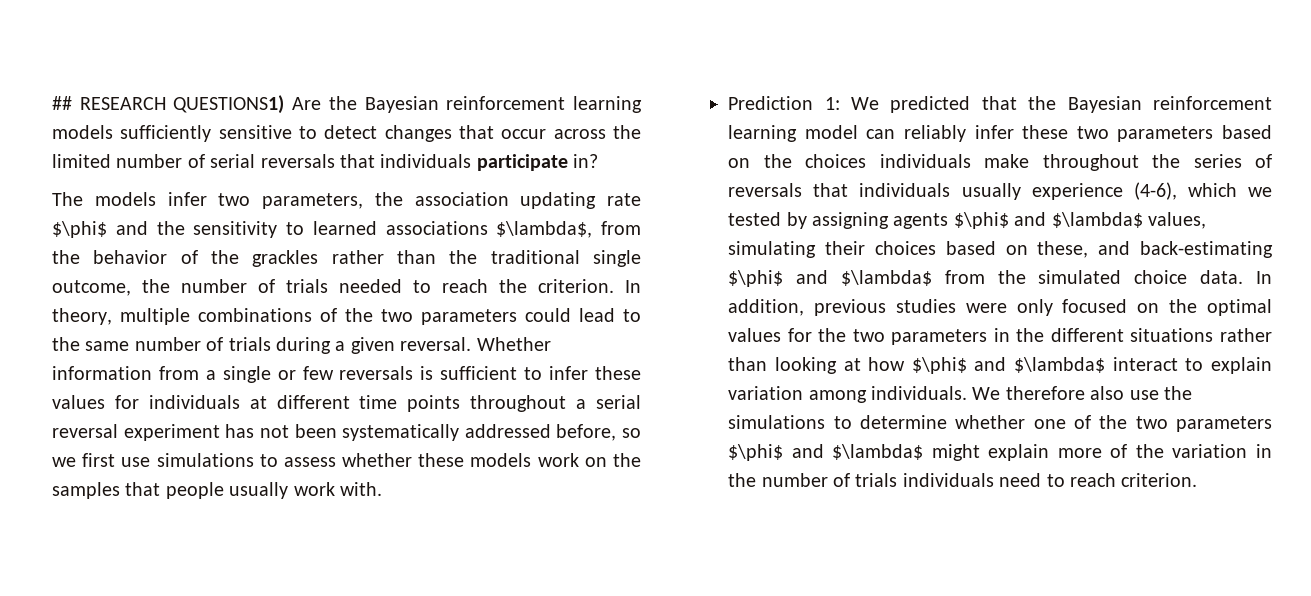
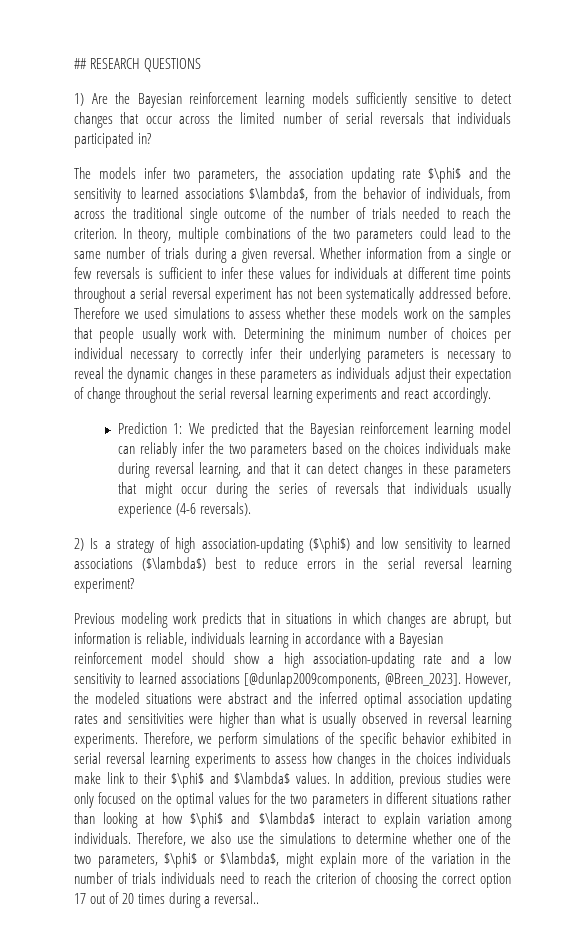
- ## RESEARCH QUESTIONS1) Are the Bayesian reinforcement learning models sufficiently sensitive to detect changes that occur across the limited number of serial reversals that individuals participate in?
+ ## RESEARCH QUESTIONS
+ 1) Are the Bayesian reinforcement learning models sufficiently sensitive to detect changes that occur across the limited number of serial reversals that individuals participated in?
- The models infer two parameters, the association updating rate $\phi$ and the sensitivity to learned associations $\lambda$, from the behavior of the grackles rather than the traditional single outcome, the number of trials needed to reach the criterion.
+ The models infer two parameters, the association updating rate $\phi$ and the sensitivity to learned associations $\lambda$, from the behavior of individuals, from across the traditional single outcome of the number of trials needed to reach the criterion.
- Whether information from a single or few reversals is sufficient to infer these values for individuals at different time points throughout a serial reversal experiment has not been systematically addressed before, so we first use simulations to assess whether these models work on the samples that people usually work with.
+ Whether information from a single or few reversals is sufficient to infer these values for individuals at different time points throughout a serial reversal experiment has not been systematically addressed before. Therefore we used simulations to assess whether these models work on the samples that people usually work with. Determining the minimum number of choices per individual necessary to correctly infer their underlying parameters is necessary to reveal the dynamic changes in these parameters as individuals adjust their expectation of change throughout the serial reversal learning experiments and react accordingly.
- Prediction 1: We predicted that the Bayesian reinforcement learning model can reliably infer these two parameters based on the choices individuals make throughout the series of reversals that individuals usually experience (4-6), which we tested by assigning agents $\phi$ and $\lambda$ values, simulating their choices based on these, and back-estimating $\phi$ and $\lambda$ from the simulated choice data.
+ Prediction 1: We predicted that the Bayesian reinforcement learning model can reliably infer the two parameters based on the choices individuals make during reversal learning, and that it can detect changes in these parameters that might occur during the series of reversals that individuals usually experience (4-6 reversals).
+ 2) Is a strategy of high association-updating ($\phi$) and low sensitivity to learned associations ($\lambda$) best to reduce errors in the serial reversal learning experiment?
+ Previous modeling work predicts that in situations in which changes are abrupt, but information is reliable, individuals learning in accordance with a Bayesian reinforcement model should show a high association-updating rate and a low sensitivity to learned associations [@dunlap2009components, @Breen_2023]. However, the modeled situations were abstract and the inferred optimal association updating rates and sensitivities were higher than what is usually observed in reversal learning experiments. Therefore, we perform simulations of the specific behavior exhibited in serial reversal learning experiments to assess how changes in the choices individuals make link to their $\phi$ and $\lambda$ values.
- In addition, previous studies were only focused on the optimal values for the two parameters in the different situations rather than looking at how $\phi$ and $\lambda$ interact to explain variation among individuals.
+ In addition, previous studies were only focused on the optimal values for the two parameters in different situations rather than looking at how $\phi$ and $\lambda$ interact to explain variation among individuals.
- We therefore also use the simulations to determine whether one of the two parameters $\phi$ and $\lambda$ might explain more of the variation in the number of trials individuals need to reach criterion.
+ Therefore, we also use the simulations to determine whether one of the two parameters, $\phi$ or $\lambda$, might explain more of the variation in the number of trials individuals need to reach the criterion of choosing the correct option 17 out of 20 times during a reversal..

